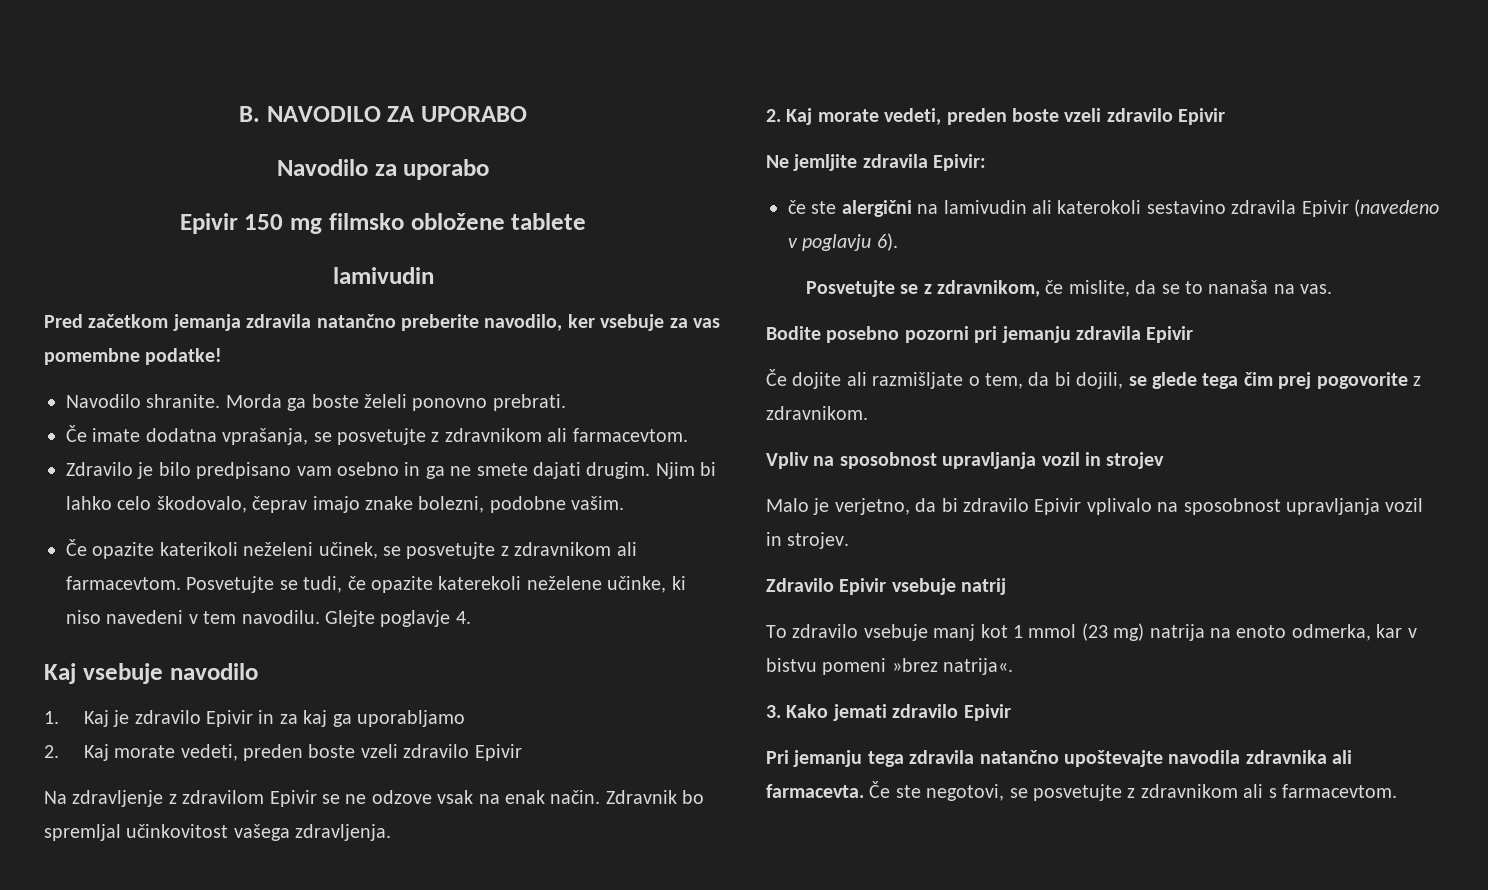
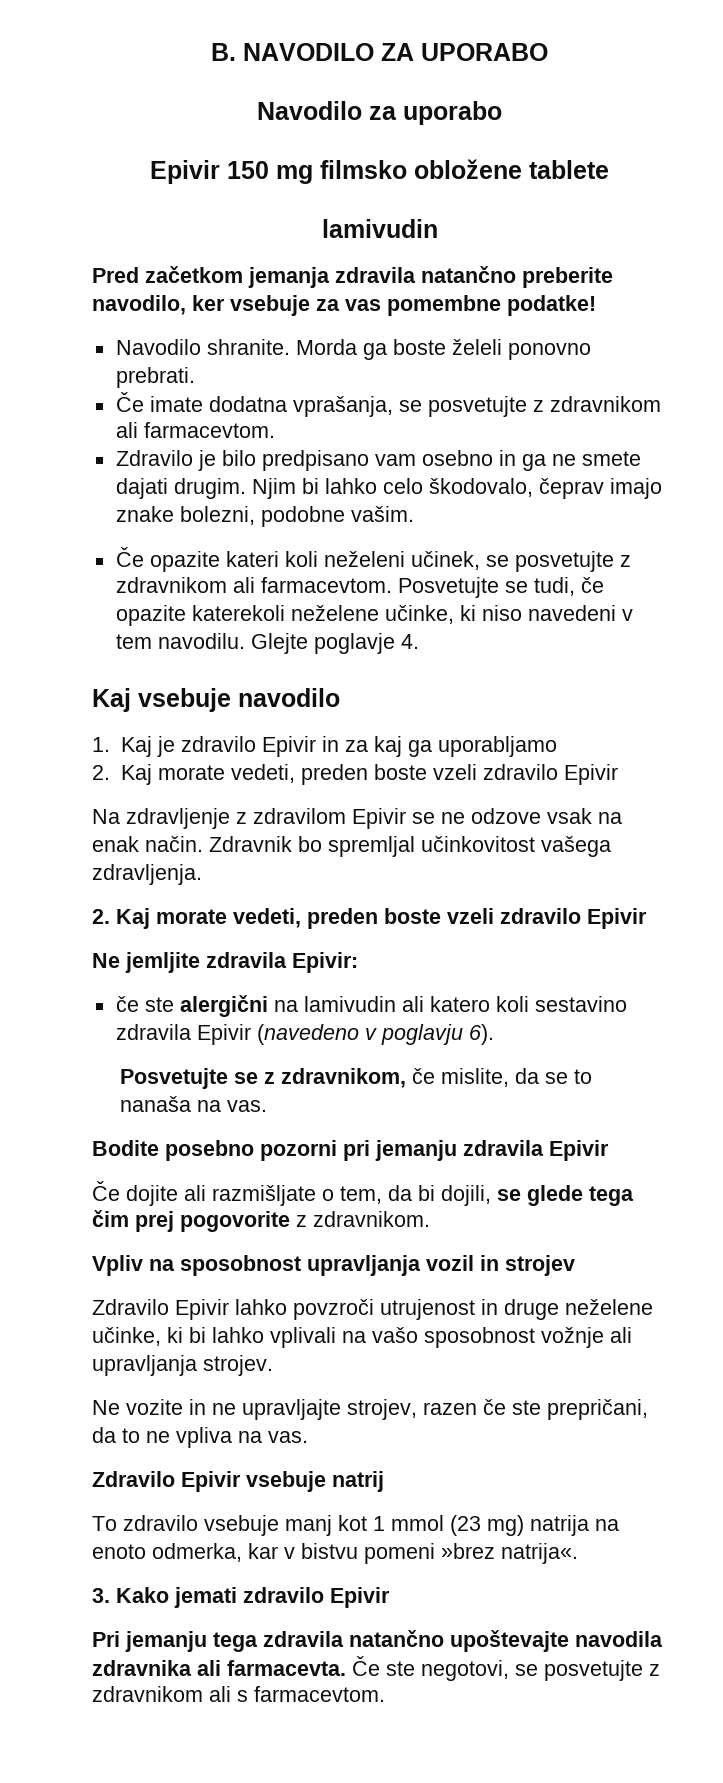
- Če opazite katerikoli neželeni učinek, se posvetujte z zdravnikom ali farmacevtom.
+ Če opazite kateri koli neželeni učinek, se posvetujte z zdravnikom ali farmacevtom.
- če ste alergični na lamivudin ali katerokoli sestavino zdravila Epivir (navedeno v poglavju 6).
+ če ste alergični na lamivudin ali katero koli sestavino zdravila Epivir (navedeno v poglavju 6).
- Malo je verjetno, da bi zdravilo Epivir vplivalo na sposobnost upravljanja vozil in strojev.
+ Zdravilo Epivir lahko povzroči utrujenost in druge neželene učinke, ki bi lahko vplivali na vašo sposobnost vožnje ali upravljanja strojev.
+ Ne vozite in ne upravljajte strojev, razen če ste prepričani, da to ne vpliva na vas.

